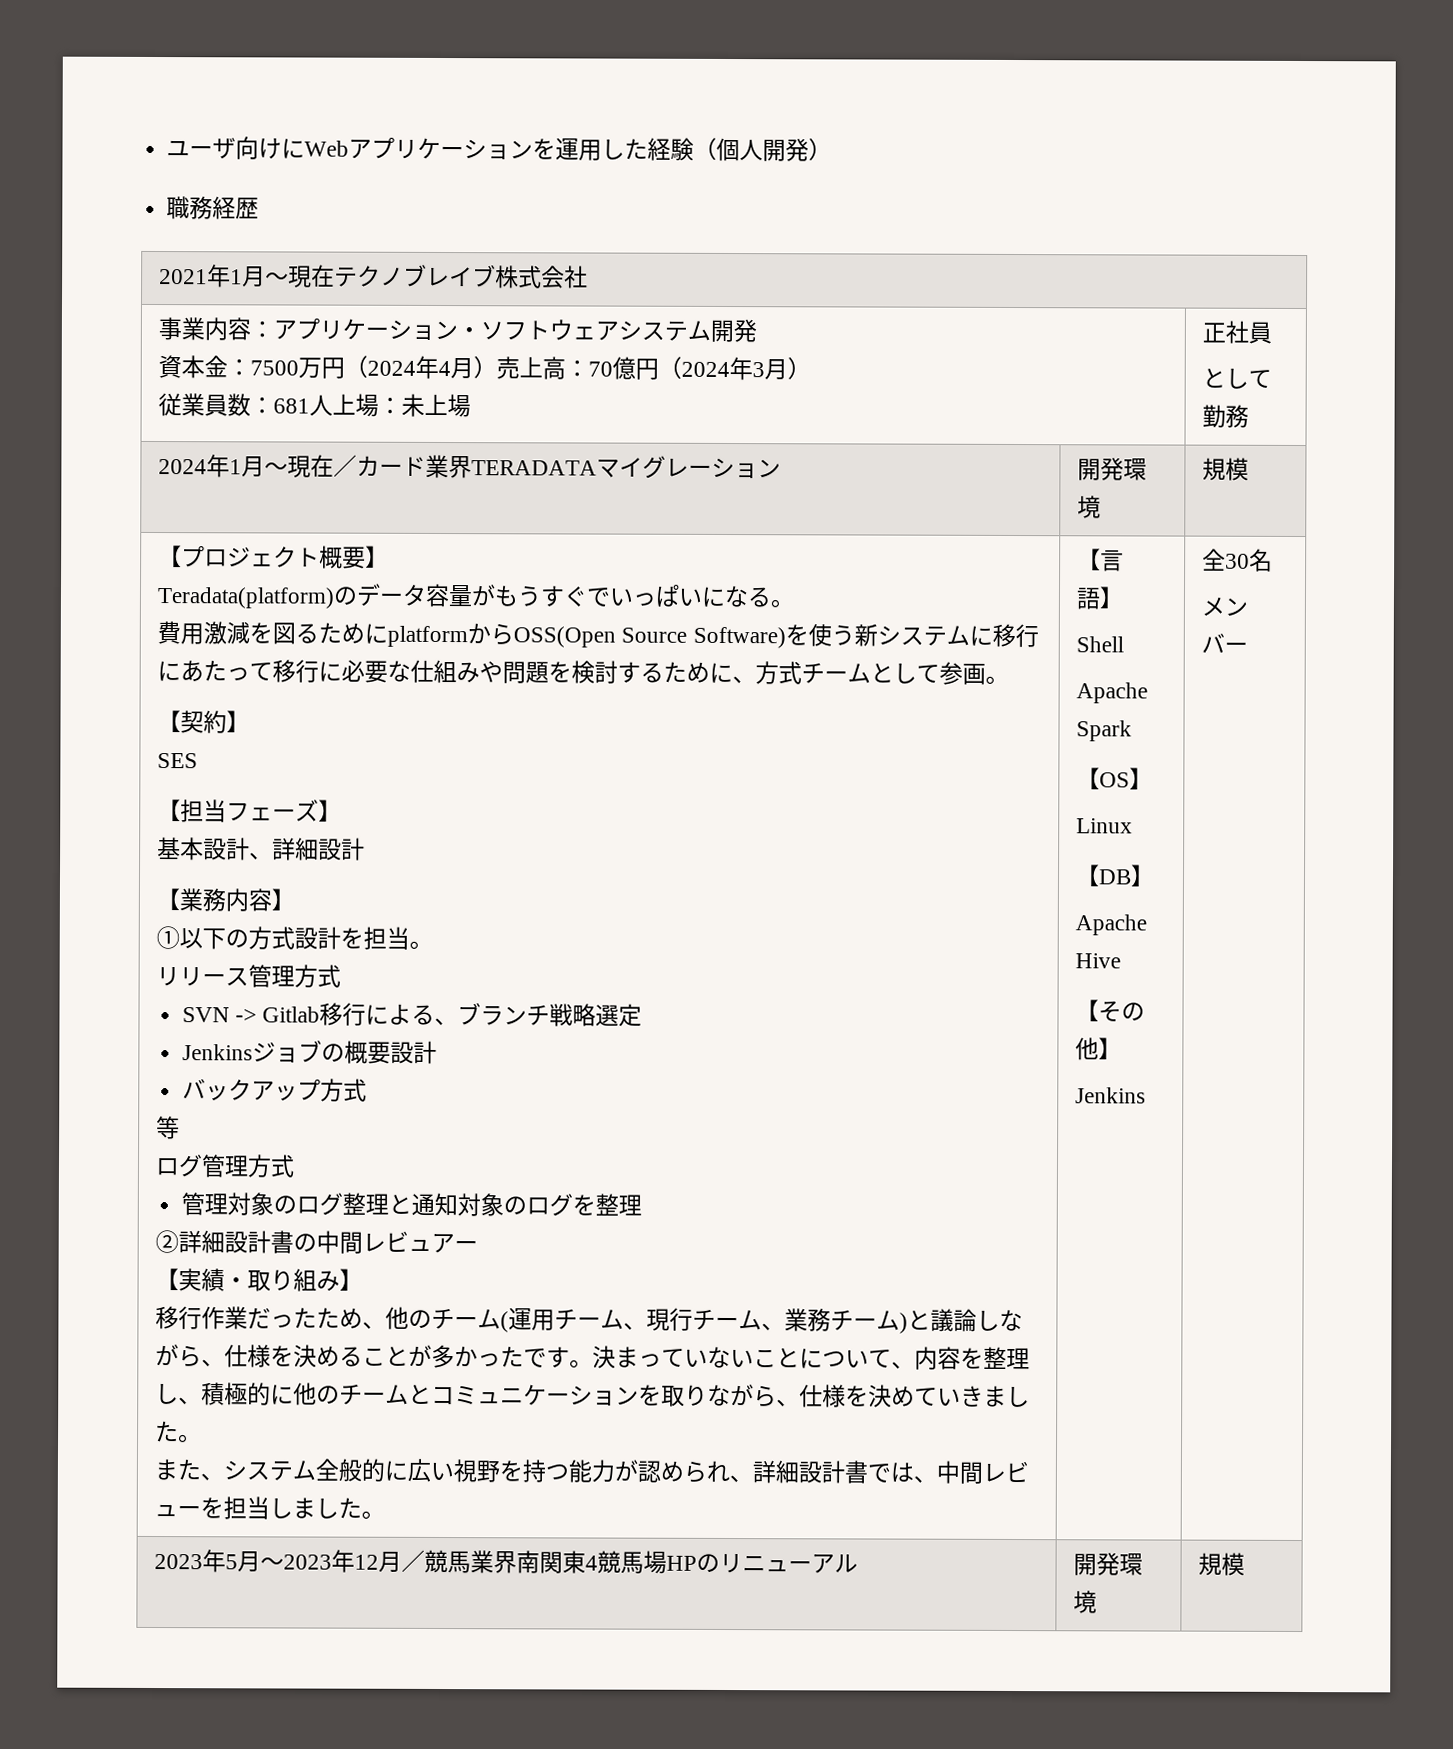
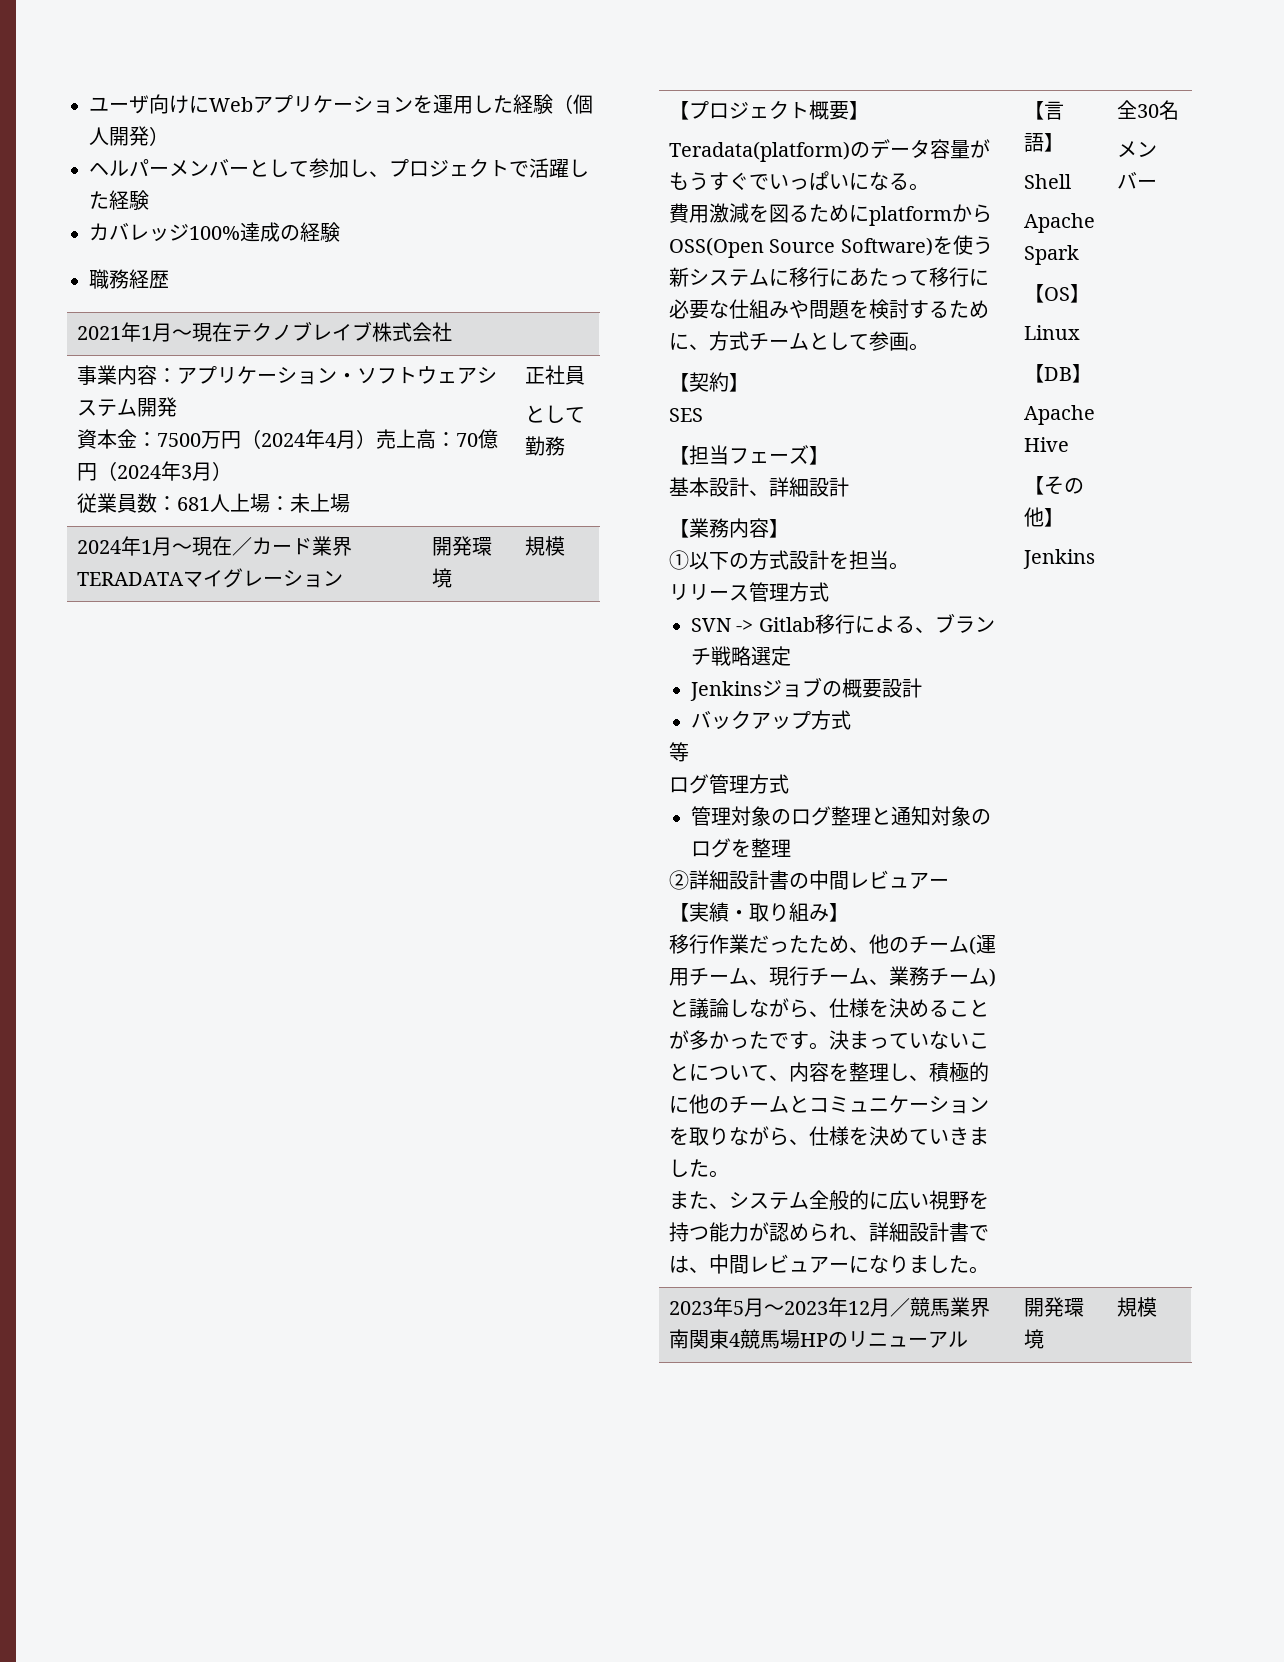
+ ヘルパーメンバーとして参加し、プロジェクトで活躍した経験
+ カバレッジ100%達成の経験
- また、システム全般的に広い視野を持つ能力が認められ、詳細設計書では、中間レビューを担当しました。
+ また、システム全般的に広い視野を持つ能力が認められ、詳細設計書では、中間レビュアーになりました。

